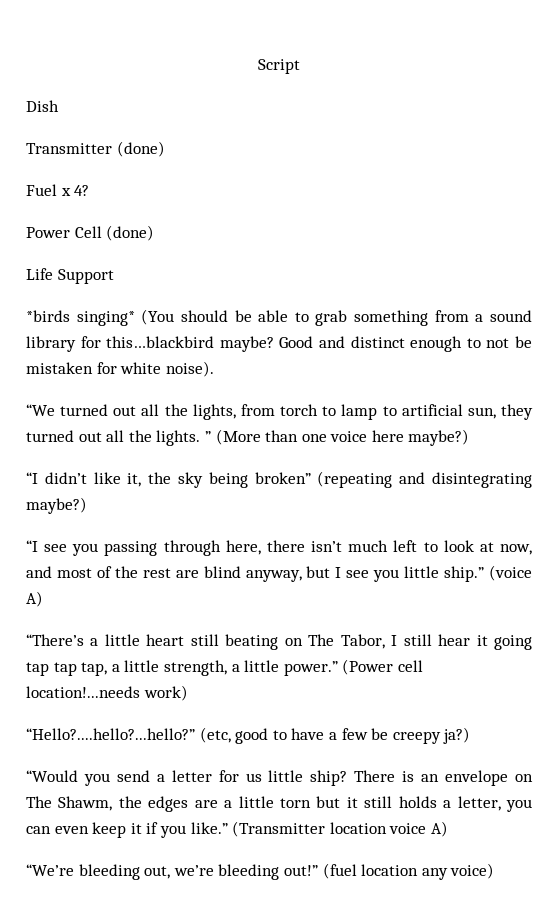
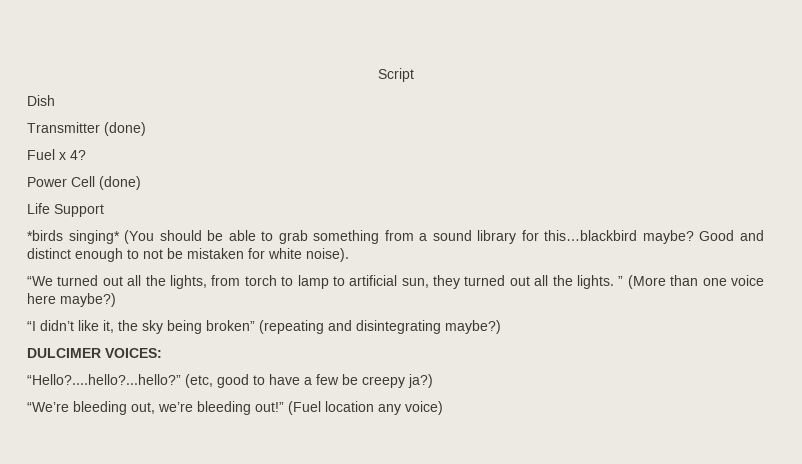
- “I see you passing through here, there isn’t much left to look at now, and most of the rest are blind anyway, but I see you little ship.” (voice A)
- “There’s a little heart still beating on The Tabor, I still hear it going tap tap tap, a little strength, a little power.” (Power cell location!...needs work)
+ DULCIMER VOICES:
- “Would you send a letter for us little ship? There is an envelope on The Shawm, the edges are a little torn but it still holds a letter, you can even keep it if you like.” (Transmitter location voice A)
- (fuel location any voice)
+ (Fuel location any voice)

